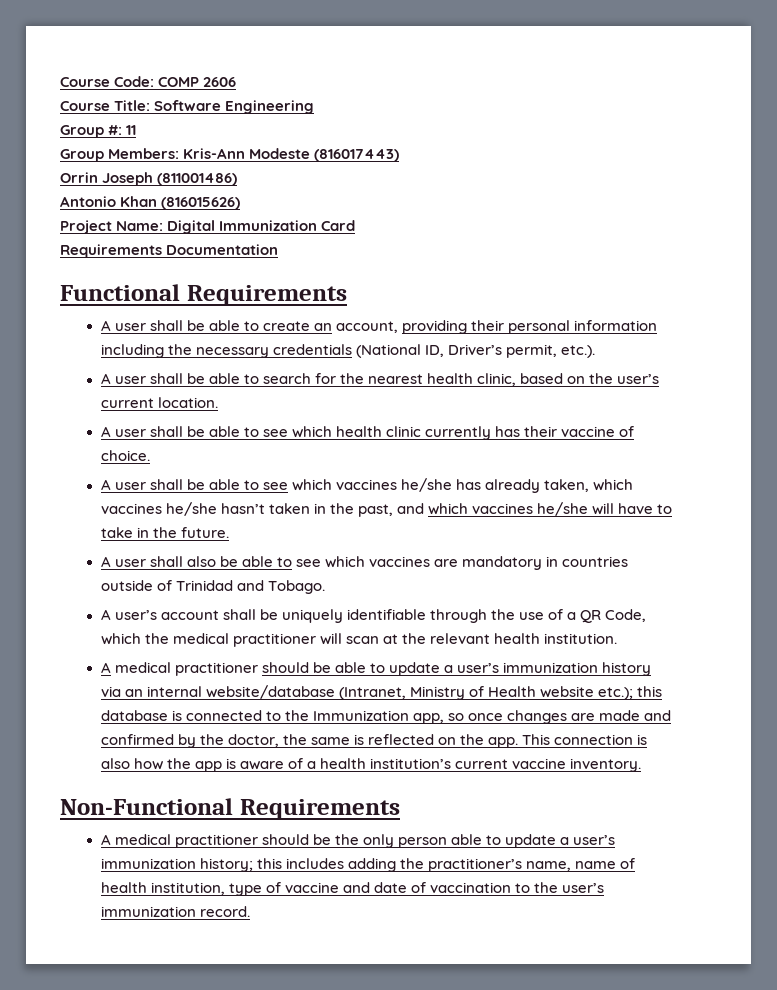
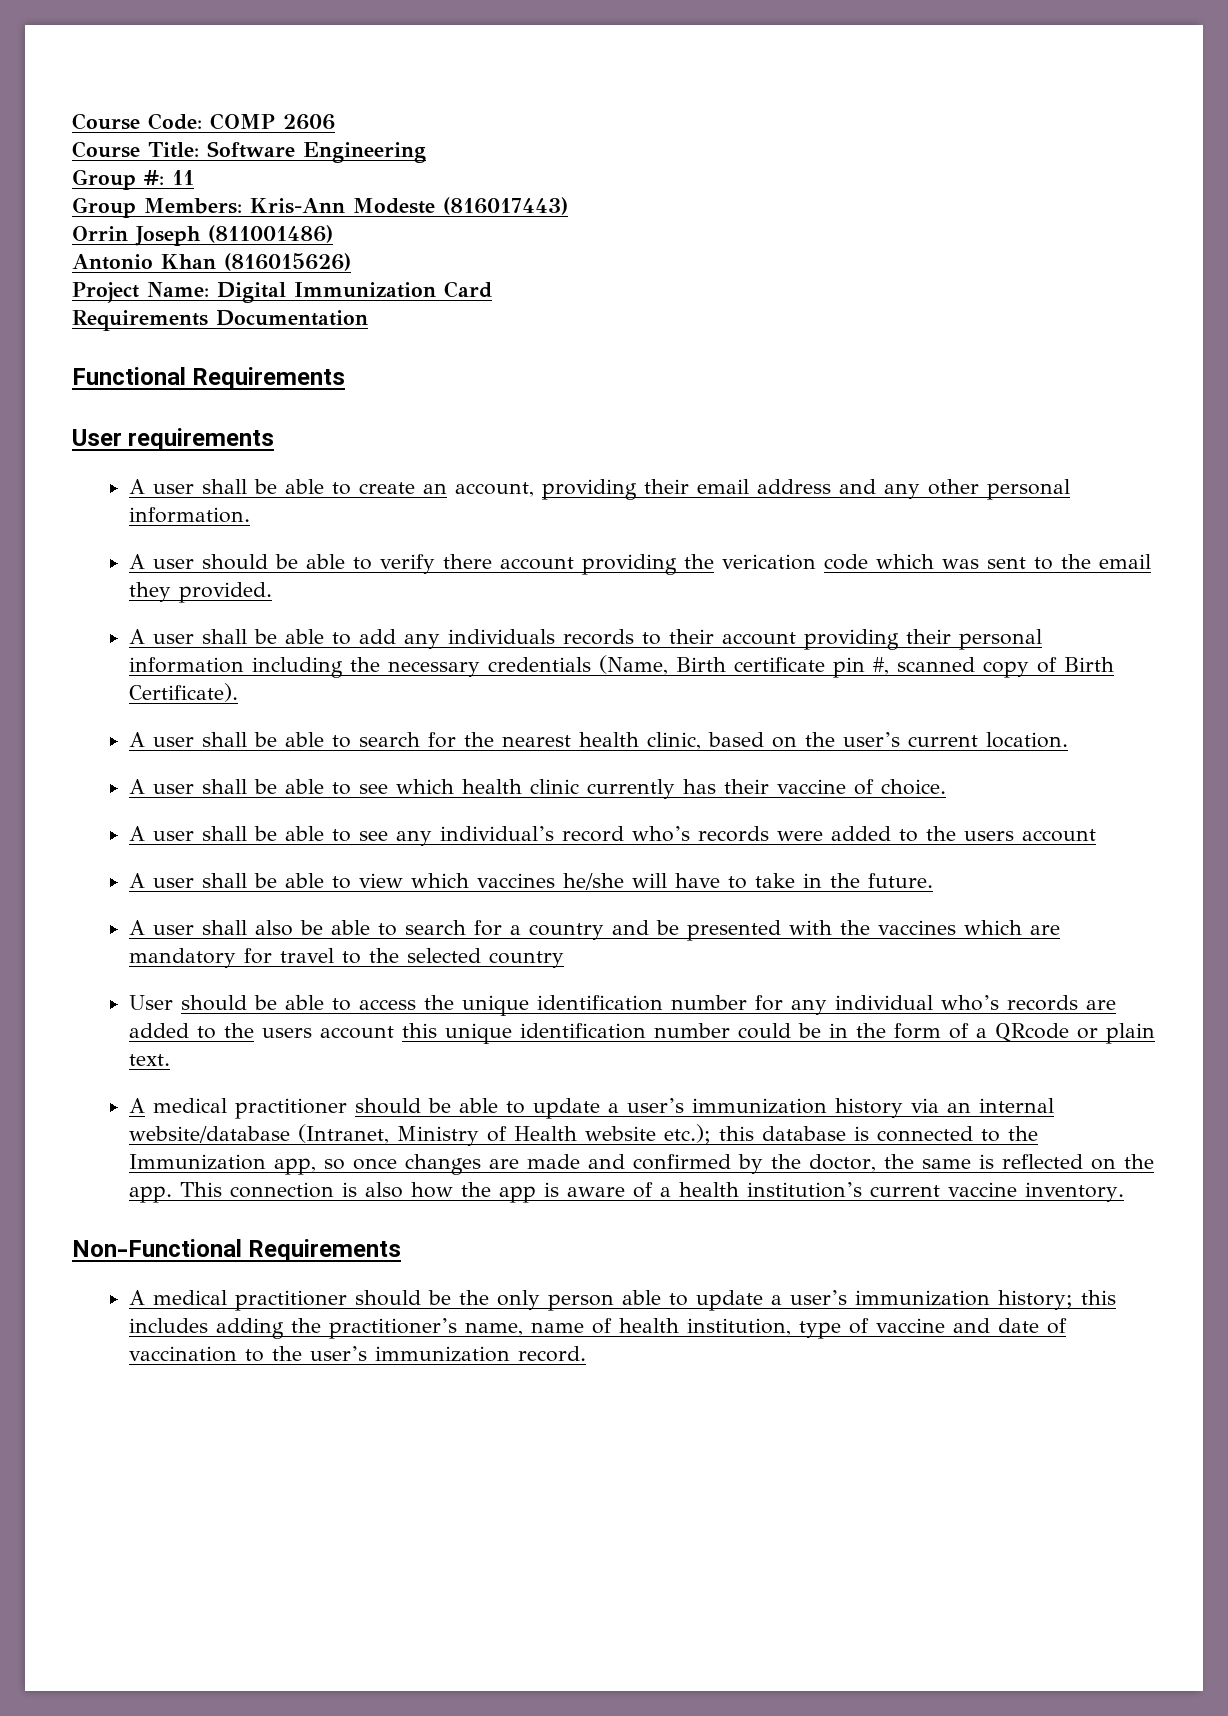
+ User requirements
- A user shall be able to create an account, providing their personal information including the necessary credentials (National ID, Driver’s permit, etc.).
+ A user shall be able to create an account, providing their email address and any other personal information.
+ A user should be able to verify there account providing the verication code which was sent to the email they provided.
+ A user shall be able to add any individuals records to their account providing their personal information including the necessary credentials (Name, Birth certificate pin #, scanned copy of Birth Certificate).
- A user shall be able to see which vaccines he/she has already taken, which vaccines he/she hasn’t taken in the past, and which vaccines he/she will have to take in the future.
+ A user shall be able to see any individual’s record who’s records were added to the users account
+ A user shall be able to view which vaccines he/she will have to take in the future.
- A user shall also be able to see which vaccines are mandatory in countries outside of Trinidad and Tobago.
- A user’s account shall be uniquely identifiable through the use of a QR Code, which the medical practitioner will scan at the relevant health institution.
+ A user shall also be able to search for a country and be presented with the vaccines which are mandatory for travel to the selected country
+ User should be able to access the unique identification number for any individual who’s records are added to the users account this unique identification number could be in the form of a QRcode or plain text.

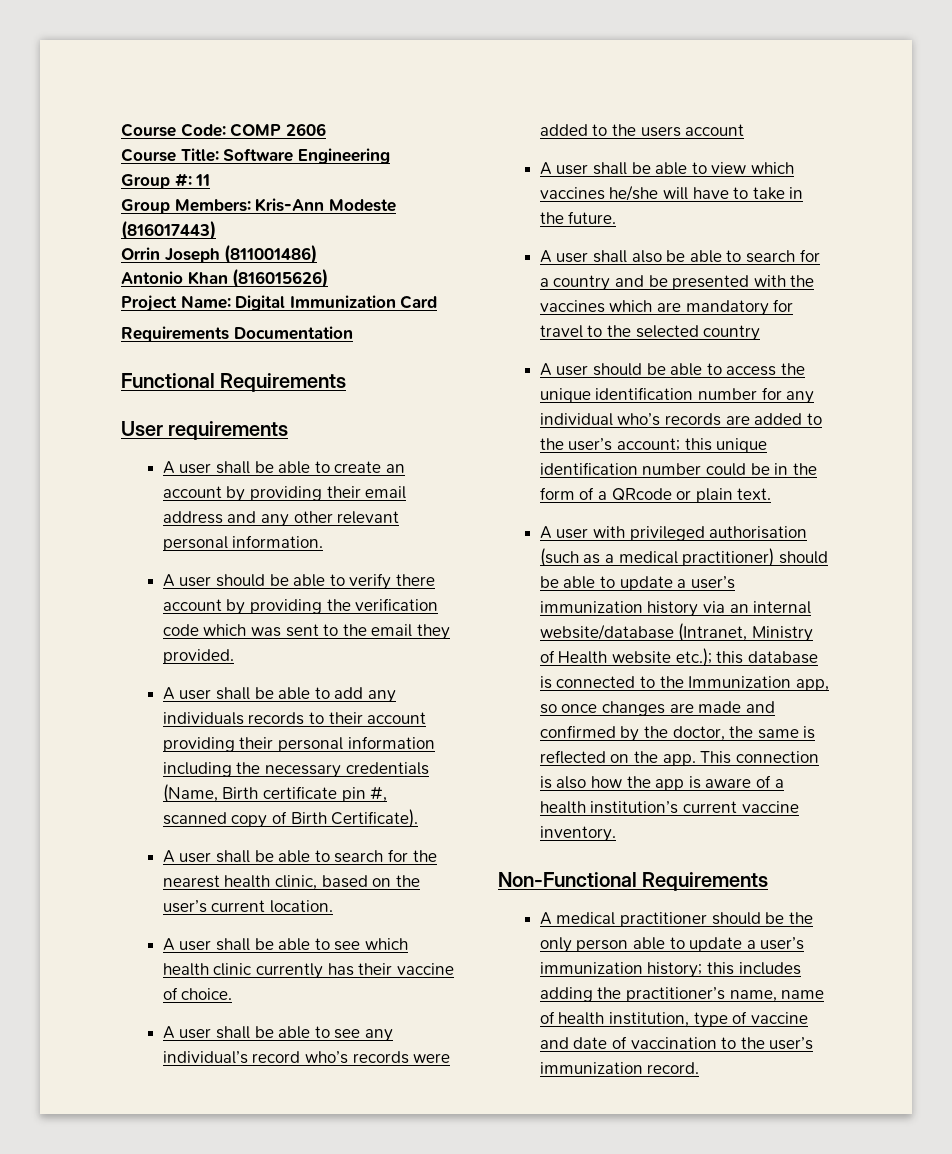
- A user shall be able to create an account, providing their email address and any other personal information.
+ A user shall be able to create an account by providing their email address and any other relevant personal information.
- A user should be able to verify there account providing the verication code which was sent to the email they provided.
+ A user should be able to verify there account by providing the verification code which was sent to the email they provided.
- User should be able to access the unique identification number for any individual who’s records are added to the users account this unique identification number could be in the form of a QRcode or plain text.
+ A user should be able to access the unique identification number for any individual who’s records are added to the user’s account; this unique identification number could be in the form of a QRcode or plain text.
- A medical practitioner should be able to update a user’s immunization history via an internal website/database (Intranet, Ministry of Health website etc.); this database is connected to the Immunization app, so once changes are made and confirmed by the doctor, the same is reflected on the app.
+ A user with privileged authorisation (such as a medical practitioner) should be able to update a user’s immunization history via an internal website/database (Intranet, Ministry of Health website etc.); this database is connected to the Immunization app, so once changes are made and confirmed by the doctor, the same is reflected on the app.

